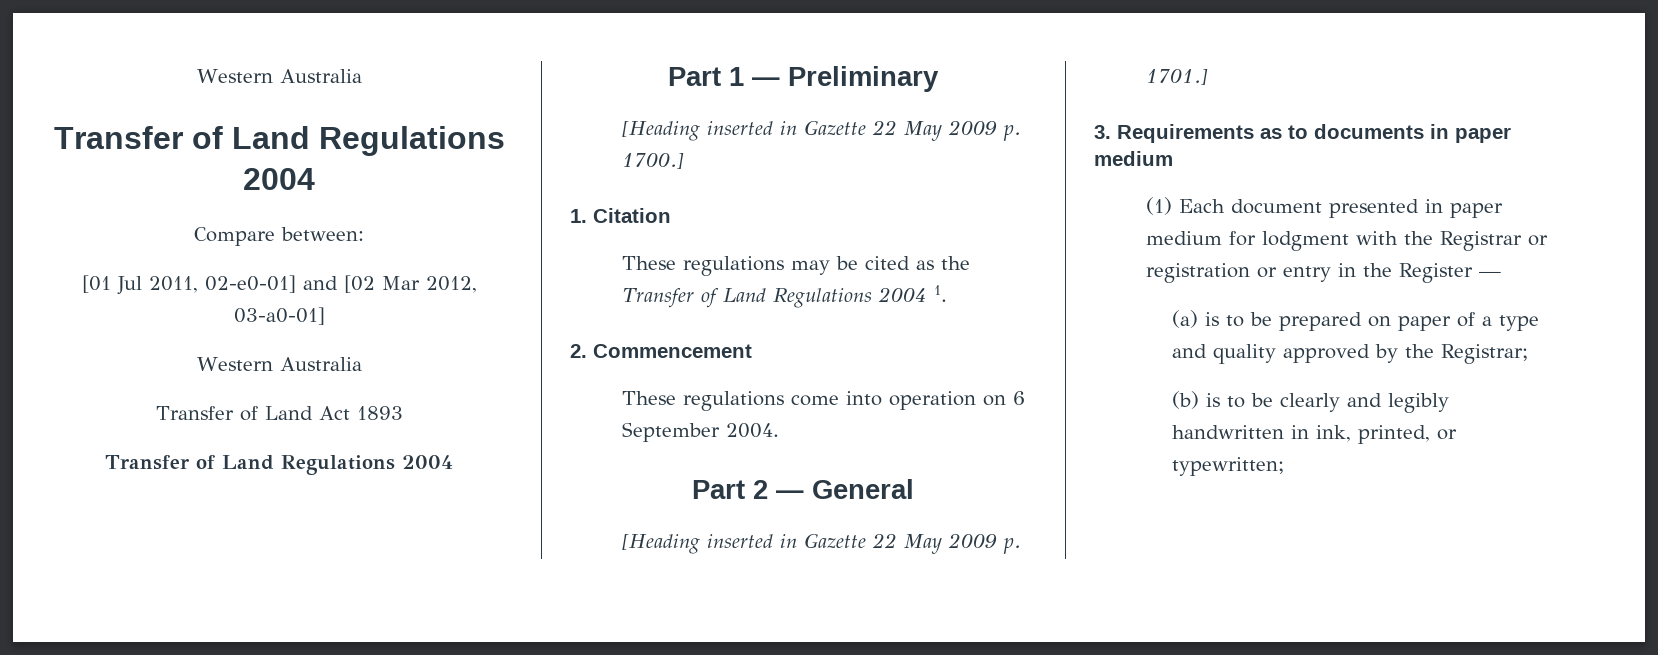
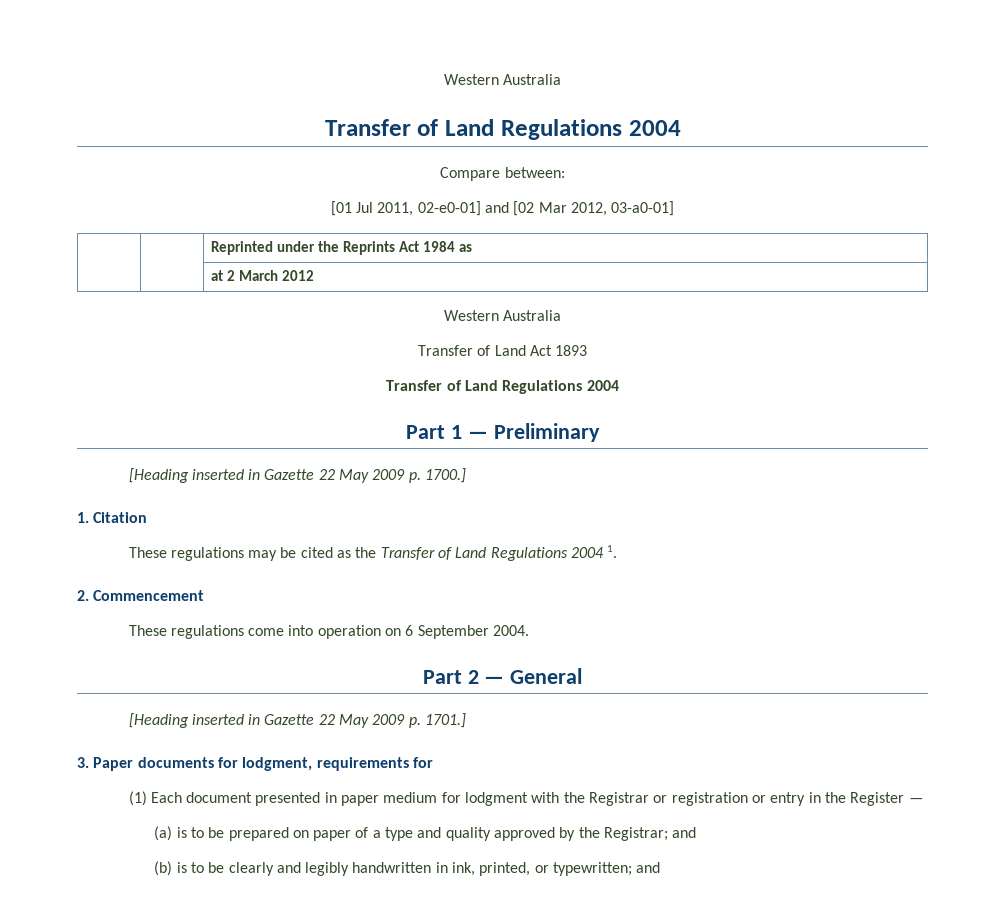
+ | | Reprinted under the Reprints Act 1984 as
+ | | at 2 March 2012
- 3. Requirements as to documents in paper medium
+ 3. Paper documents for lodgment, requirements for
- (a) is to be prepared on paper of a type and quality approved by the Registrar;
+ (a) is to be prepared on paper of a type and quality approved by the Registrar; and
- (b) is to be clearly and legibly handwritten in ink, printed, or typewritten;
+ (b) is to be clearly and legibly handwritten in ink, printed, or typewritten; and

